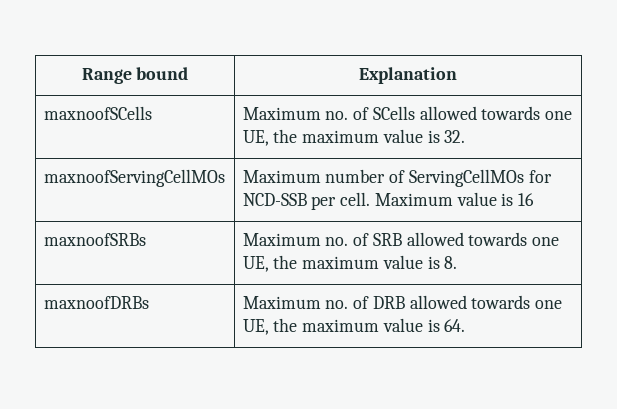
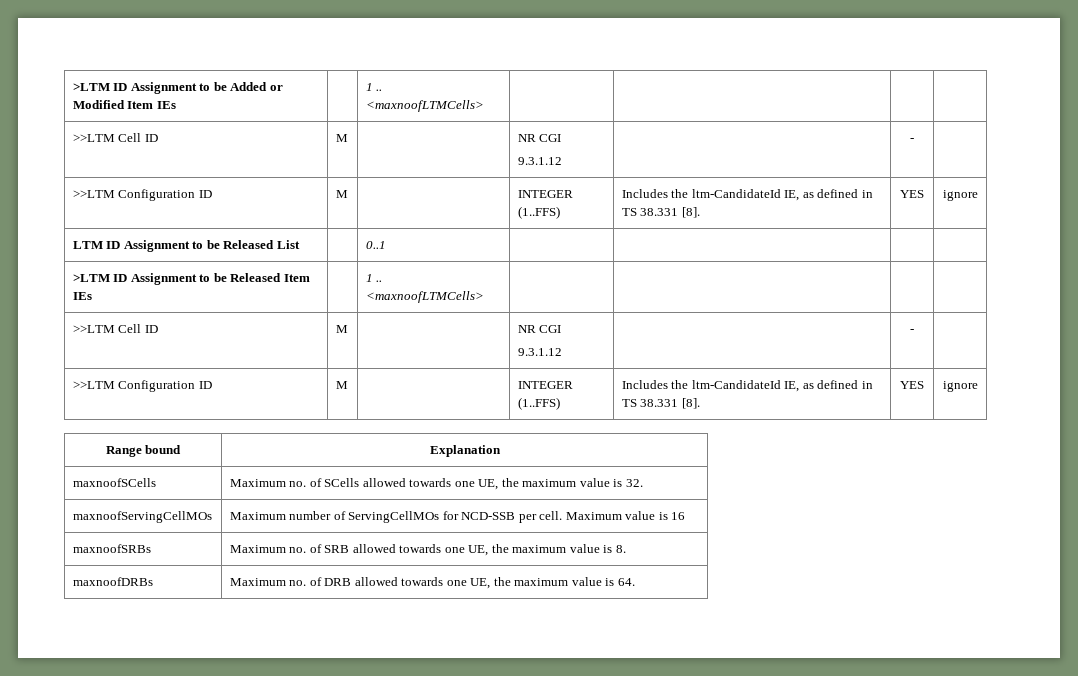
+ >LTM ID Assignment to be Added or Modified Item IEs | | 1 .. <maxnoofLTMCells> | | | |
+ >>LTM Cell ID | M | | NR CGI
+ 9.3.1.12 | | - |
+ >>LTM Configuration ID | M | | INTEGER (1..FFS) | Includes the ltm-CandidateId IE, as defined in TS 38.331 [8]. | YES | ignore
+ LTM ID Assignment to be Released List | | 0..1 | | | |
+ >LTM ID Assignment to be Released Item IEs | | 1 .. <maxnoofLTMCells> | | | |
+ >>LTM Cell ID | M | | NR CGI
+ 9.3.1.12 | | - |
+ >>LTM Configuration ID | M | | INTEGER (1..FFS) | Includes the ltm-CandidateId IE, as defined in TS 38.331 [8]. | YES | ignore

